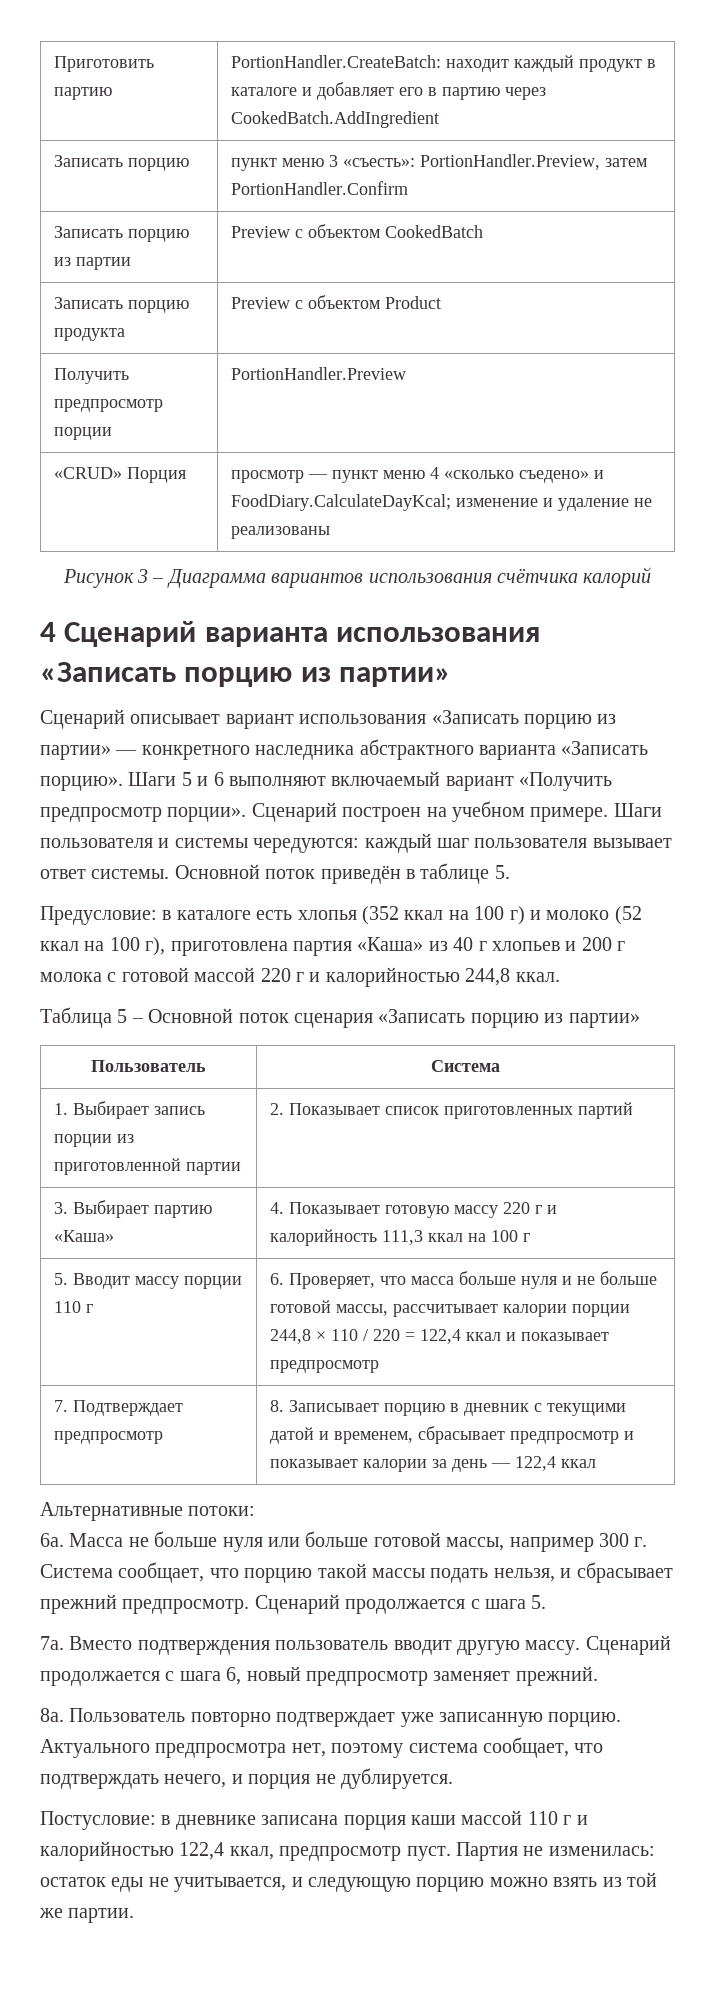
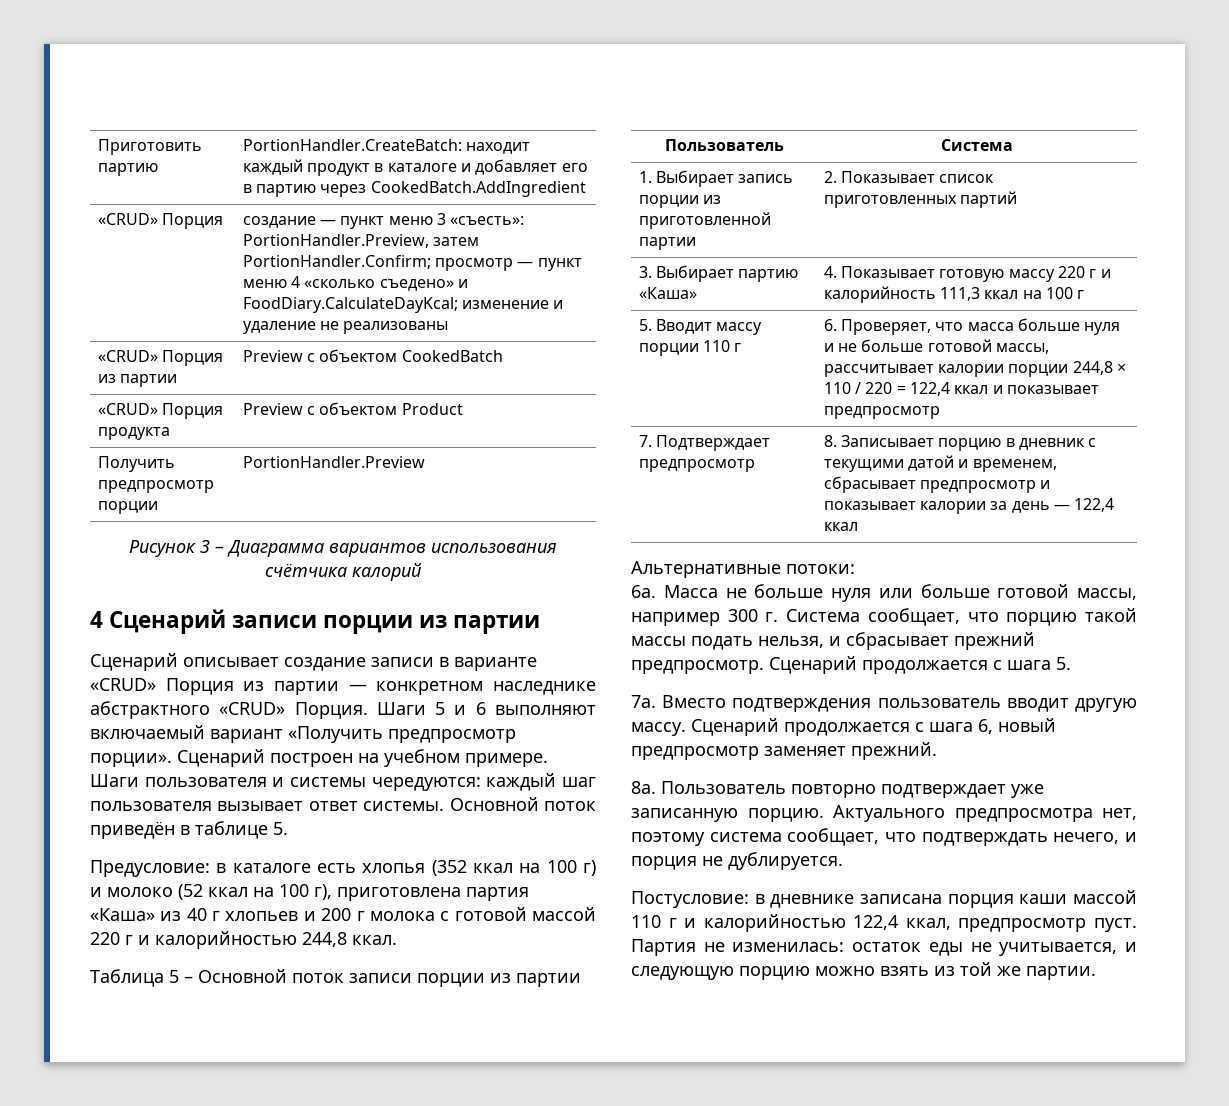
- Записать порцию | пункт меню 3 «съесть»: PortionHandler.Preview, затем PortionHandler.Confirm
- Записать порцию из партии | Preview с объектом CookedBatch
- Записать порцию продукта | Preview с объектом Product
- Получить предпросмотр порции | PortionHandler.Preview
- «CRUD» Порция | просмотр — пункт меню 4 «сколько съедено» и FoodDiary.CalculateDayKcal; изменение и удаление не реализованы
+ «CRUD» Порция | создание — пункт меню 3 «съесть»: PortionHandler.Preview, затем PortionHandler.Confirm; просмотр — пункт меню 4 «сколько съедено» и FoodDiary.CalculateDayKcal; изменение и удаление не реализованы
+ «CRUD» Порция из партии | Preview с объектом CookedBatch
+ «CRUD» Порция продукта | Preview с объектом Product
+ Получить предпросмотр порции | PortionHandler.Preview
- 4 Сценарий варианта использования «Записать порцию из партии»
- Сценарий описывает вариант использования «Записать порцию из партии» — конкретного наследника абстрактного варианта «Записать порцию».
+ 4 Сценарий записи порции из партии
+ Сценарий описывает создание записи в варианте «CRUD» Порция из партии — конкретном наследнике абстрактного «CRUD» Порция.
- Таблица 5 – Основной поток сценария «Записать порцию из партии»
+ Таблица 5 – Основной поток записи порции из партии

